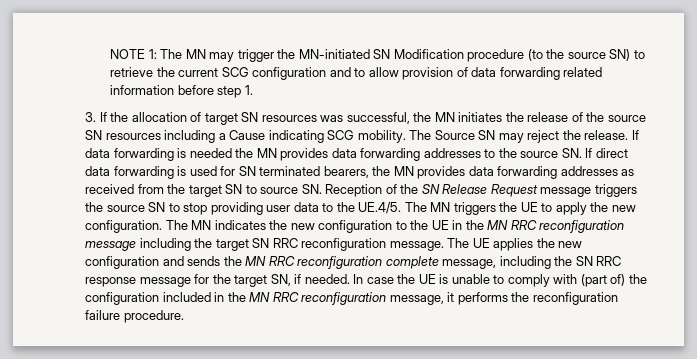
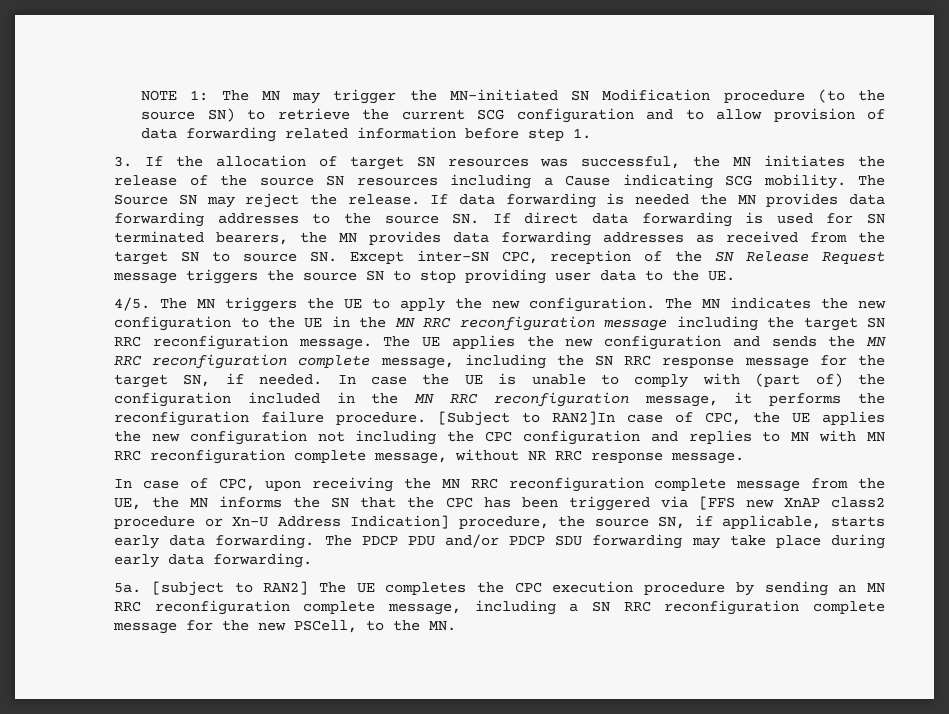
- If data forwarding is needed the MN provides data forwarding addresses to the source SN. If direct data forwarding is used for SN terminated bearers, the MN provides data forwarding addresses as received from the target SN to source SN. Reception of the SN Release Request message triggers the source SN to stop providing user data to the UE.4/5. The MN triggers the UE to apply the new configuration.
+ If data forwarding is needed the MN provides data forwarding addresses to the source SN. If direct data forwarding is used for SN terminated bearers, the MN provides data forwarding addresses as received from the target SN to source SN. Except inter-SN CPC, reception of the SN Release Request message triggers the source SN to stop providing user data to the UE.
+ 4/5. The MN triggers the UE to apply the new configuration.
+ [Subject to RAN2]In case of CPC, the UE applies the new configuration not including the CPC configuration and replies to MN with MN RRC reconfiguration complete message, without NR RRC response message.
+ In case of CPC, upon receiving the MN RRC reconfiguration complete message from the UE, the MN informs the SN that the CPC has been triggered via [FFS new XnAP class2 procedure or Xn-U Address Indication] procedure, the source SN, if applicable, starts early data forwarding. The PDCP PDU and/or PDCP SDU forwarding may take place during early data forwarding.
+ 5a. [subject to RAN2] The UE completes the CPC execution procedure by sending an MN RRC reconfiguration complete message, including a SN RRC reconfiguration complete message for the new PSCell, to the MN.

